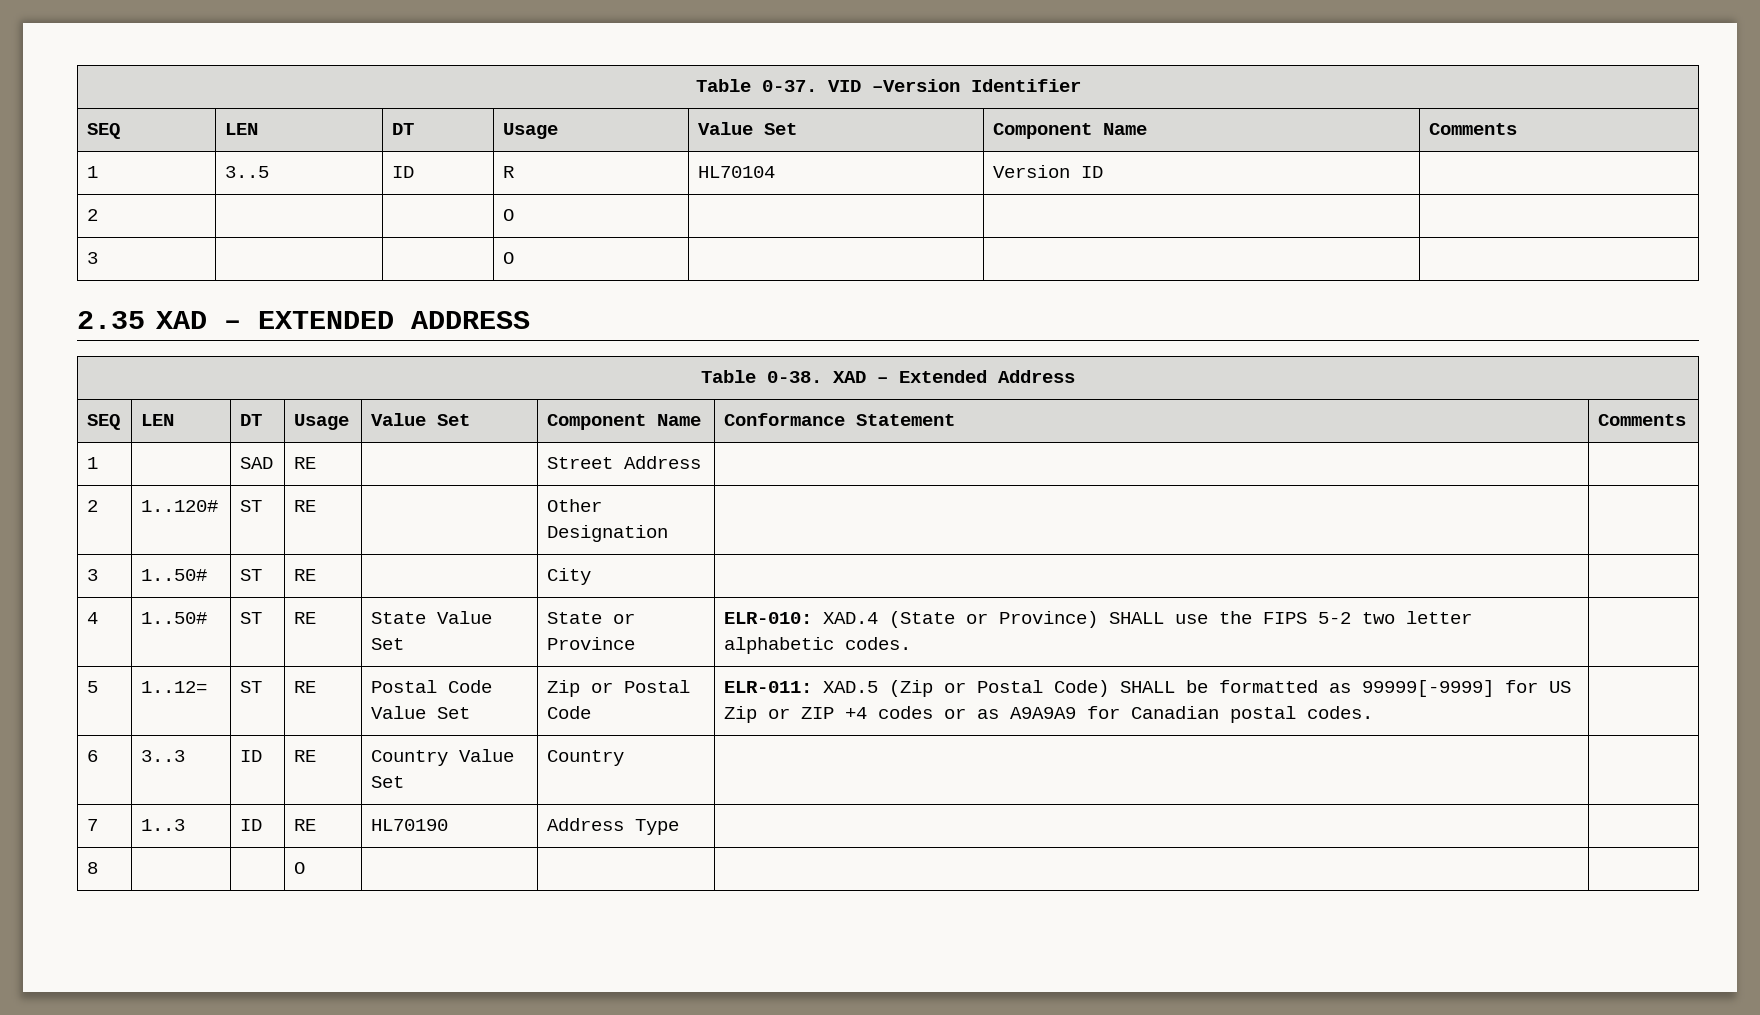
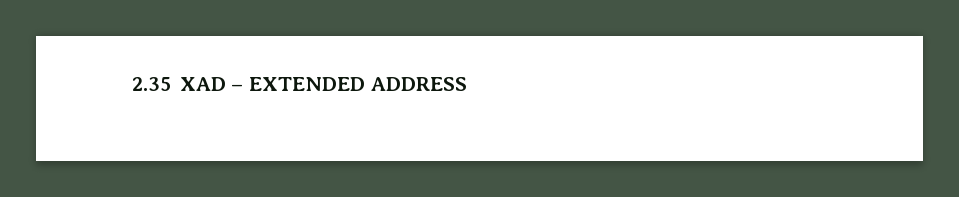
- Table 0-37. VID –Version Identifier
- SEQ | LEN | DT | Usage | Value Set | Component Name | Comments
- 1 | 3..5 | ID | R | HL70104 | Version ID |
- 2 | | | O | | |
- 3 | | | O | | |
- Table 0-38. XAD – Extended Address
- SEQ | LEN | DT | Usage | Value Set | Component Name | Conformance Statement | Comments
- 1 | | SAD | RE | | Street Address | |
- 2 | 1..120# | ST | RE | | Other Designation | |
- 3 | 1..50# | ST | RE | | City | |
- 4 | 1..50# | ST | RE | State Value Set | State or Province | ELR-010: XAD.4 (State or Province) SHALL use the FIPS 5-2 two letter alphabetic codes. |
- 5 | 1..12= | ST | RE | Postal Code Value Set | Zip or Postal Code | ELR-011: XAD.5 (Zip or Postal Code) SHALL be formatted as 99999[-9999] for US Zip or ZIP +4 codes or as A9A9A9 for Canadian postal codes. |
- 6 | 3..3 | ID | RE | Country Value Set | Country | |
- 7 | 1..3 | ID | RE | HL70190 | Address Type | |
- 8 | | | O | | | |

